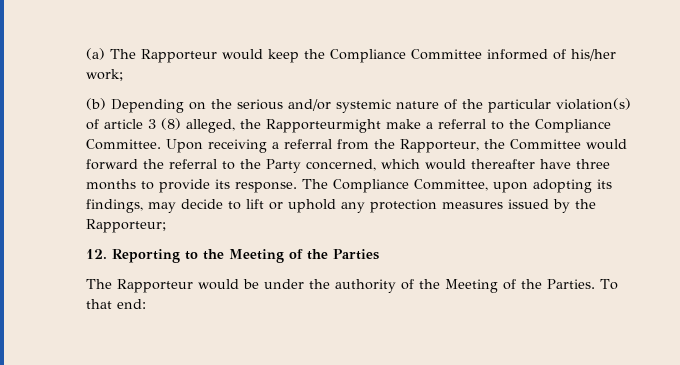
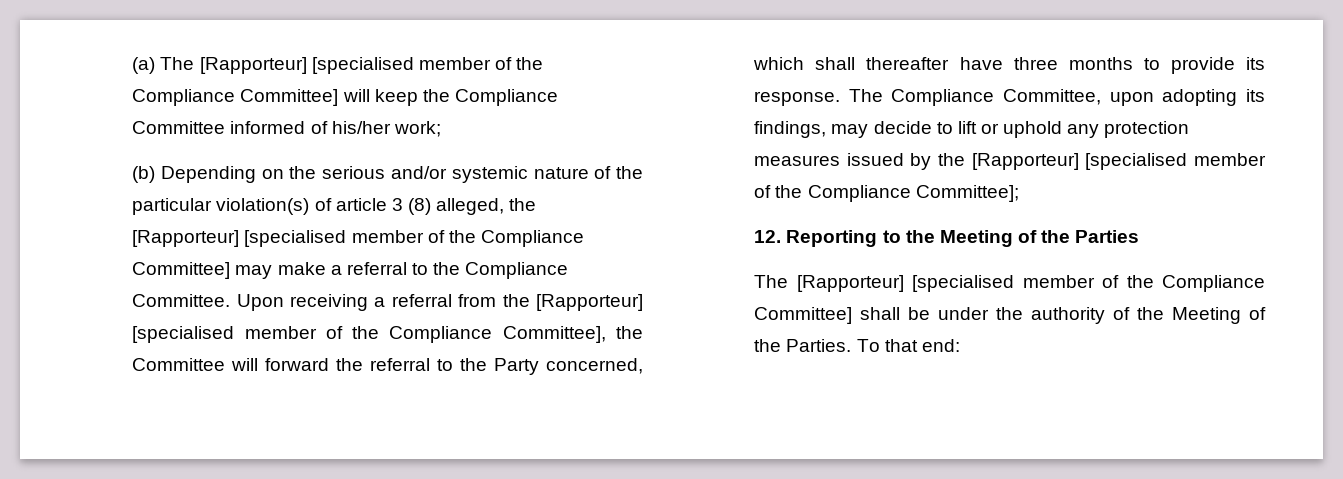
- (a) The Rapporteur would keep the Compliance Committee informed of his/her work;
+ (a) The [Rapporteur] [specialised member of the Compliance Committee] will keep the Compliance Committee informed of his/her work;
- (b) Depending on the serious and/or systemic nature of the particular violation(s) of article 3 (8) alleged, the Rapporteurmight make a referral to the Compliance Committee.
+ (b) Depending on the serious and/or systemic nature of the particular violation(s) of article 3 (8) alleged, the [Rapporteur] [specialised member of the Compliance Committee] may make a referral to the Compliance Committee.
- Upon receiving a referral from the Rapporteur, the Committee would forward the referral to the Party concerned, which would thereafter have three months to provide its response.
+ Upon receiving a referral from the [Rapporteur] [specialised member of the Compliance Committee], the Committee will forward the referral to the Party concerned, which shall thereafter have three months to provide its response.
- The Compliance Committee, upon adopting its findings, may decide to lift or uphold any protection measures issued by the Rapporteur;
+ The Compliance Committee, upon adopting its findings, may decide to lift or uphold any protection measures issued by the [Rapporteur] [specialised member of the Compliance Committee];
- The Rapporteur would be under the authority of the Meeting of the Parties.
+ The [Rapporteur] [specialised member of the Compliance Committee] shall be under the authority of the Meeting of the Parties.

